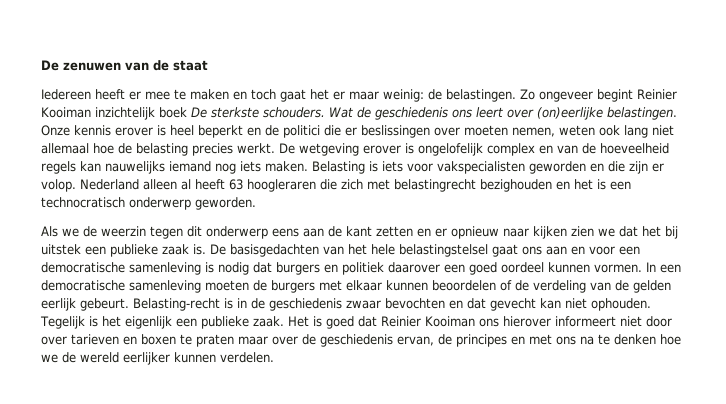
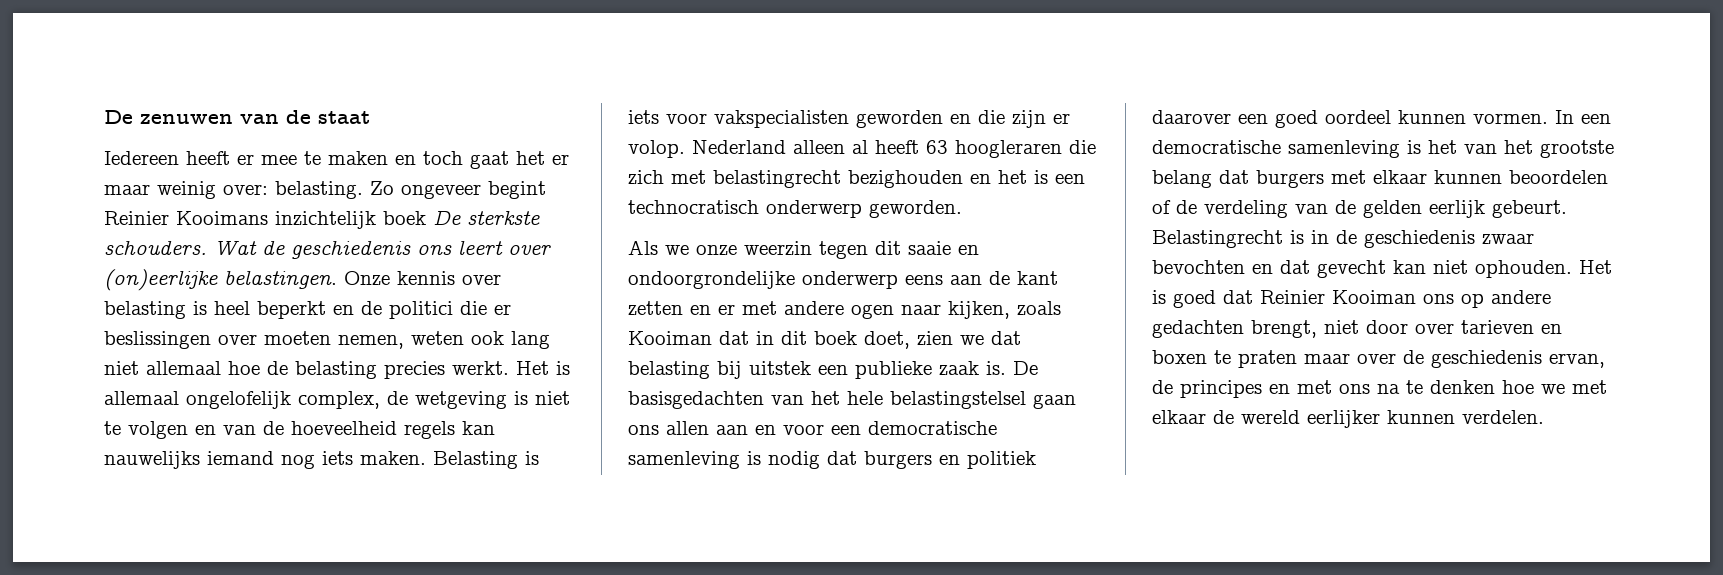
- Iedereen heeft er mee te maken en toch gaat het er maar weinig: de belastingen.
+ Iedereen heeft er mee te maken en toch gaat het er maar weinig over: belasting.
- Zo ongeveer begint Reinier Kooiman inzichtelijk boek De sterkste schouders.
+ Zo ongeveer begint Reinier Kooimans inzichtelijk boek De sterkste schouders.
- Onze kennis erover is heel beperkt en de politici die er beslissingen over moeten nemen, weten ook lang niet allemaal hoe de belasting precies werkt.
+ Onze kennis over belasting is heel beperkt en de politici die er beslissingen over moeten nemen, weten ook lang niet allemaal hoe de belasting precies werkt.
- De wetgeving erover is ongelofelijk complex en van de hoeveelheid regels kan nauwelijks iemand nog iets maken.
+ Het is allemaal ongelofelijk complex, de wetgeving is niet te volgen en van de hoeveelheid regels kan nauwelijks iemand nog iets maken.
- Als we de weerzin tegen dit onderwerp eens aan de kant zetten en er opnieuw naar kijken zien we dat het bij uitstek een publieke zaak is.
+ Als we onze weerzin tegen dit saaie en ondoorgrondelijke onderwerp eens aan de kant zetten en er met andere ogen naar kijken, zoals Kooiman dat in dit boek doet, zien we dat belasting bij uitstek een publieke zaak is.
- De basisgedachten van het hele belastingstelsel gaat ons aan en voor een democratische samenleving is nodig dat burgers en politiek daarover een goed oordeel kunnen vormen.
+ De basisgedachten van het hele belastingstelsel gaan ons allen aan en voor een democratische samenleving is nodig dat burgers en politiek daarover een goed oordeel kunnen vormen.
- In een democratische samenleving moeten de burgers met elkaar kunnen beoordelen of de verdeling van de gelden eerlijk gebeurt.
+ In een democratische samenleving is het van het grootste belang dat burgers met elkaar kunnen beoordelen of de verdeling van de gelden eerlijk gebeurt.
- Belasting-recht is in de geschiedenis zwaar bevochten en dat gevecht kan niet ophouden.
+ Belastingrecht is in de geschiedenis zwaar bevochten en dat gevecht kan niet ophouden.
- Tegelijk is het eigenlijk een publieke zaak.
- Het is goed dat Reinier Kooiman ons hierover informeert niet door over tarieven en boxen te praten maar over de geschiedenis ervan, de principes en met ons na te denken hoe we de wereld eerlijker kunnen verdelen.
+ Het is goed dat Reinier Kooiman ons op andere gedachten brengt, niet door over tarieven en boxen te praten maar over de geschiedenis ervan, de principes en met ons na te denken hoe we met elkaar de wereld eerlijker kunnen verdelen.

